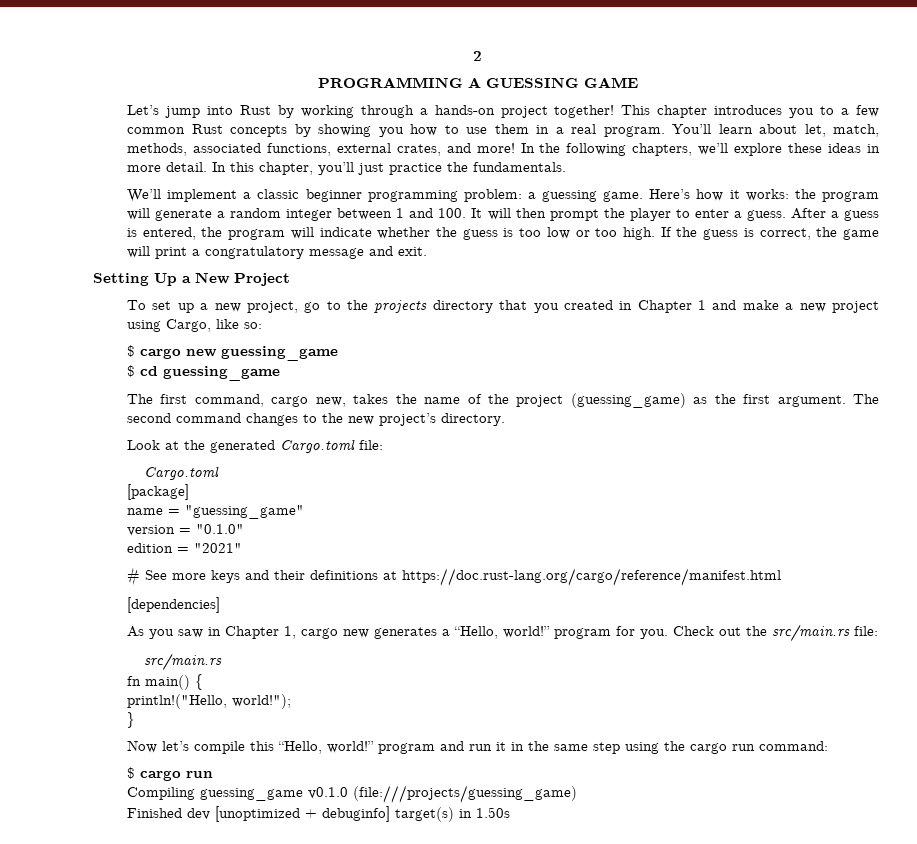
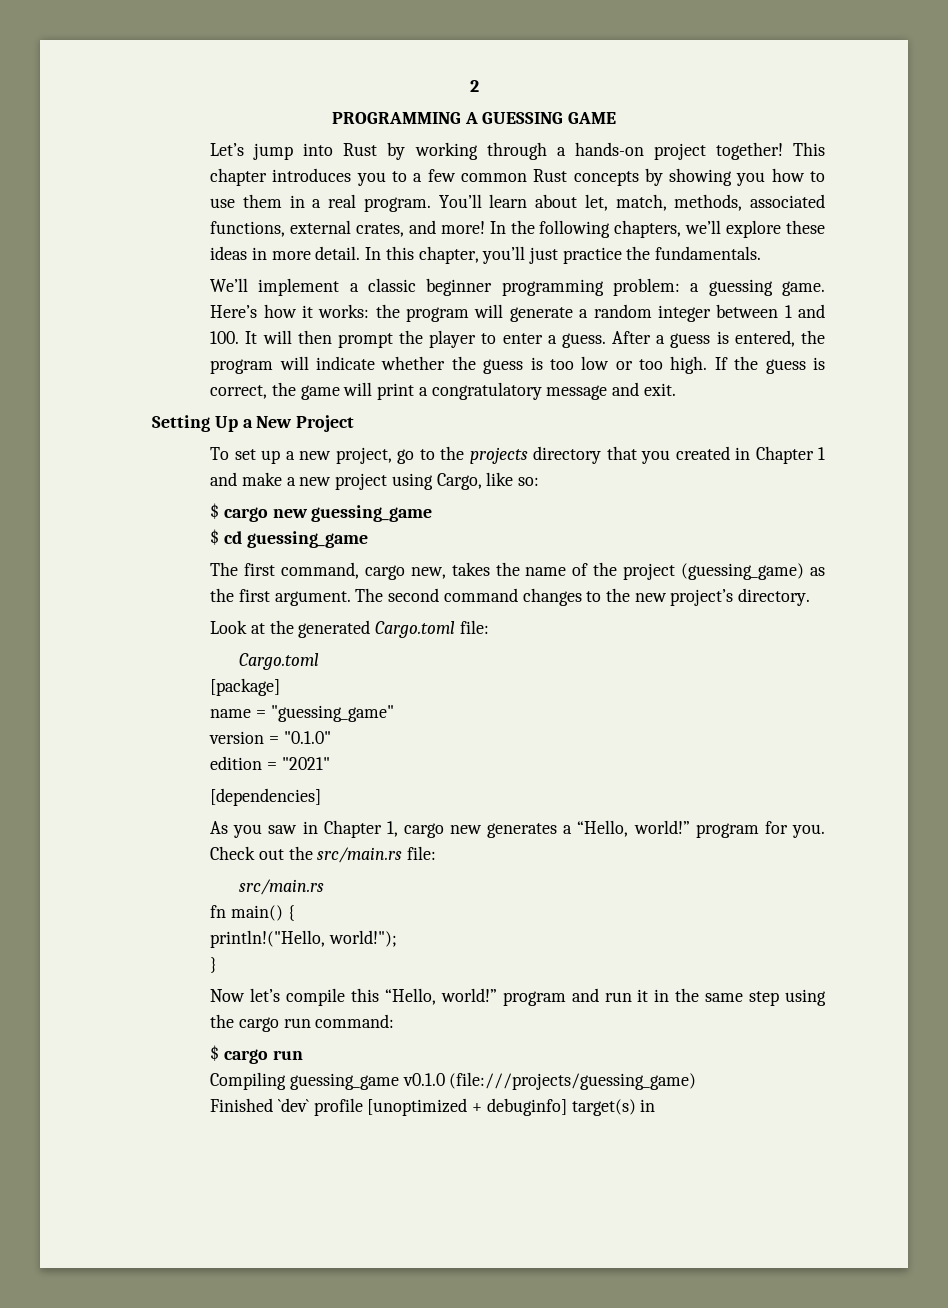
- # See more keys and their definitions at https://doc.rust-lang.org/cargo/reference/manifest.html
- Finished dev [unoptimized + debuginfo] target(s) in 1.50s
+ Finished `dev` profile [unoptimized + debuginfo] target(s) in

